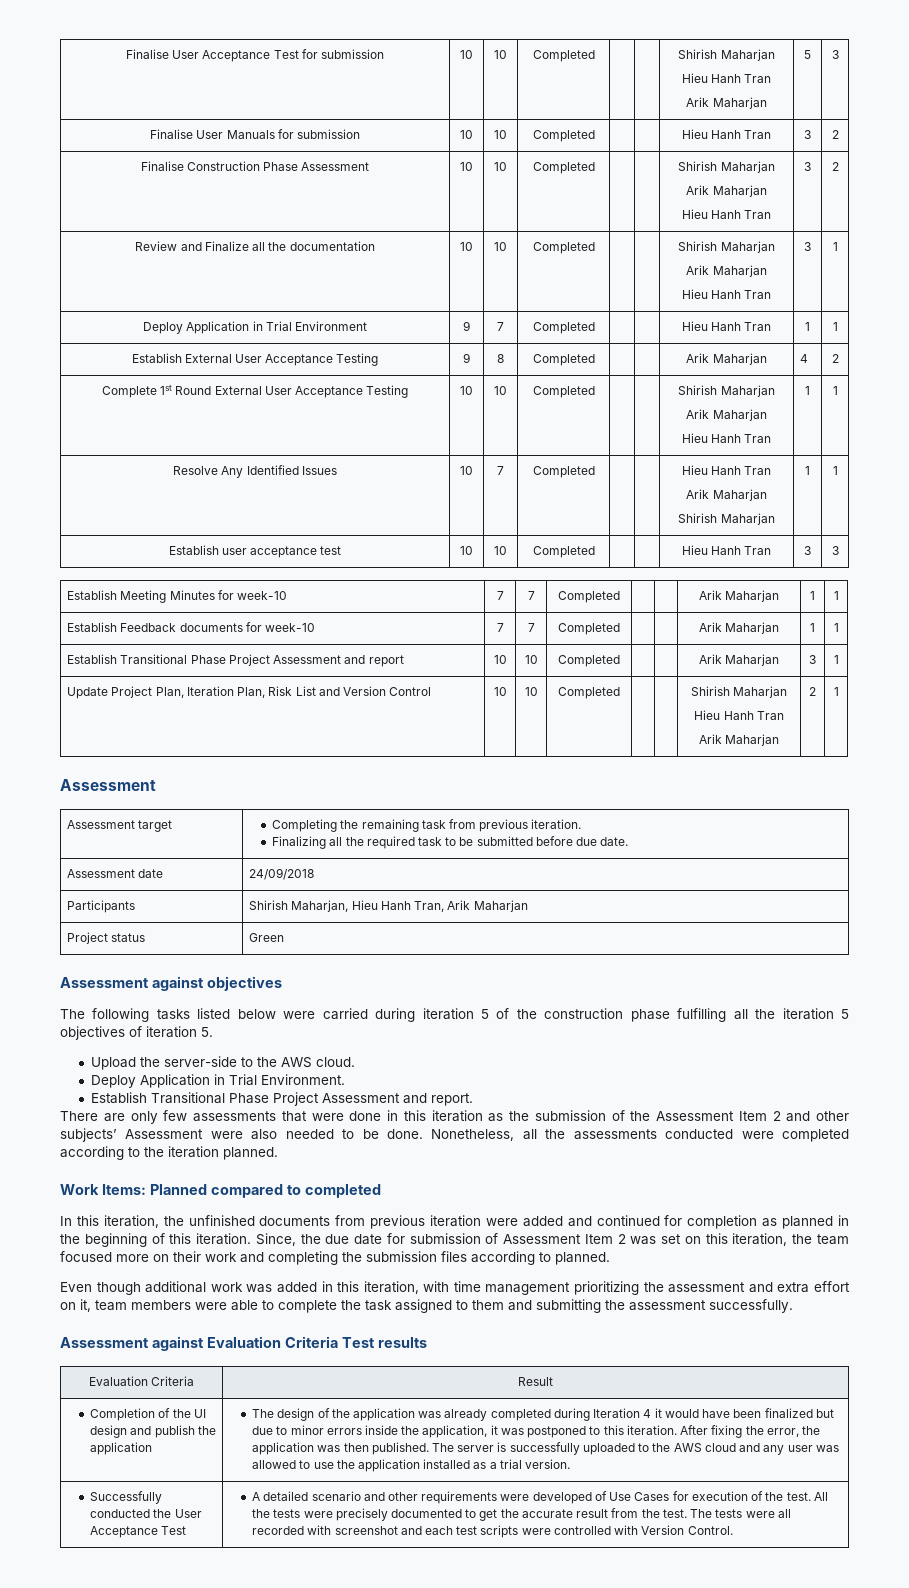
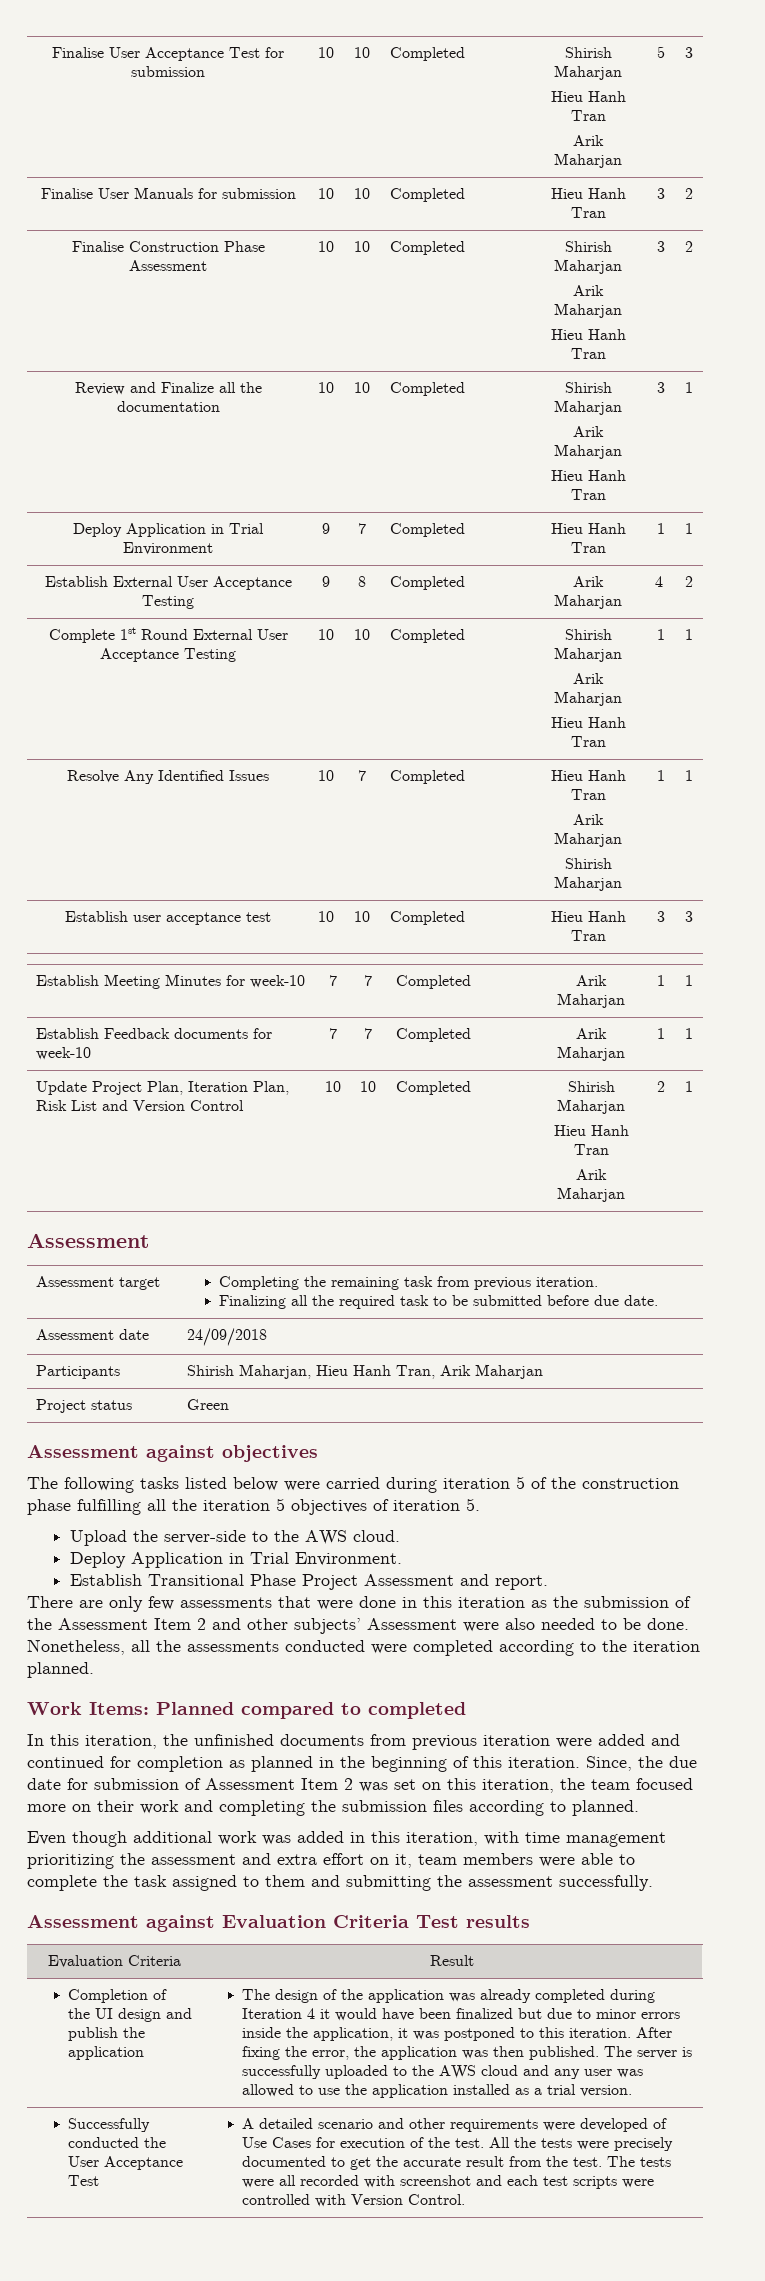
- Establish Transitional Phase Project Assessment and report | 10 | 10 | Completed | | | Arik Maharjan | 3 | 1

